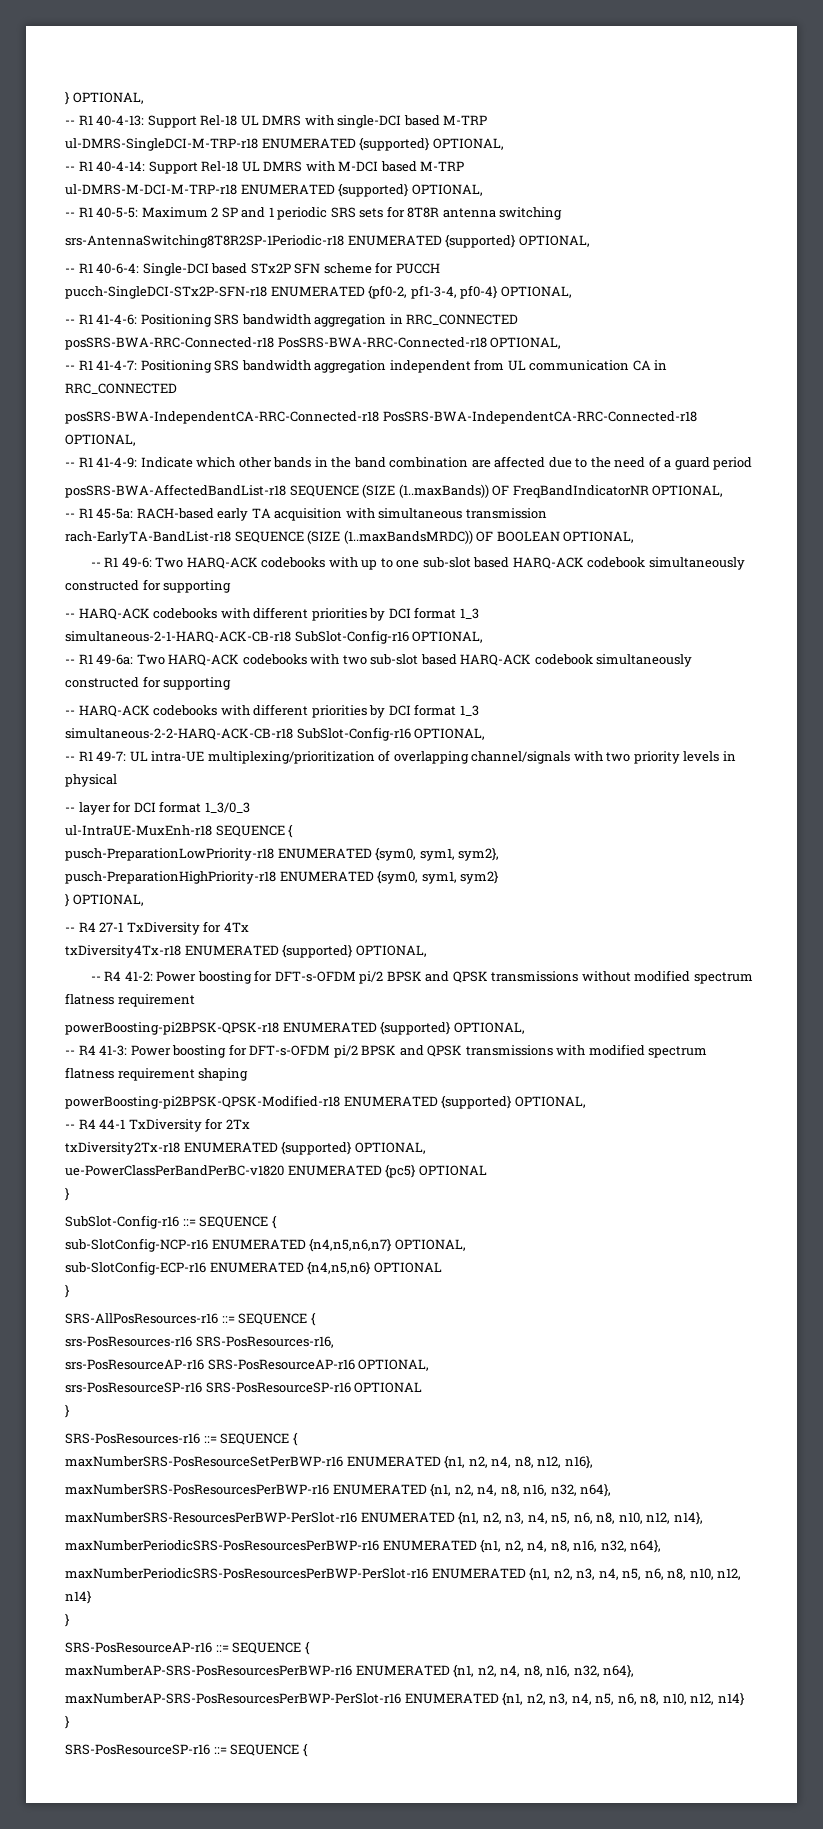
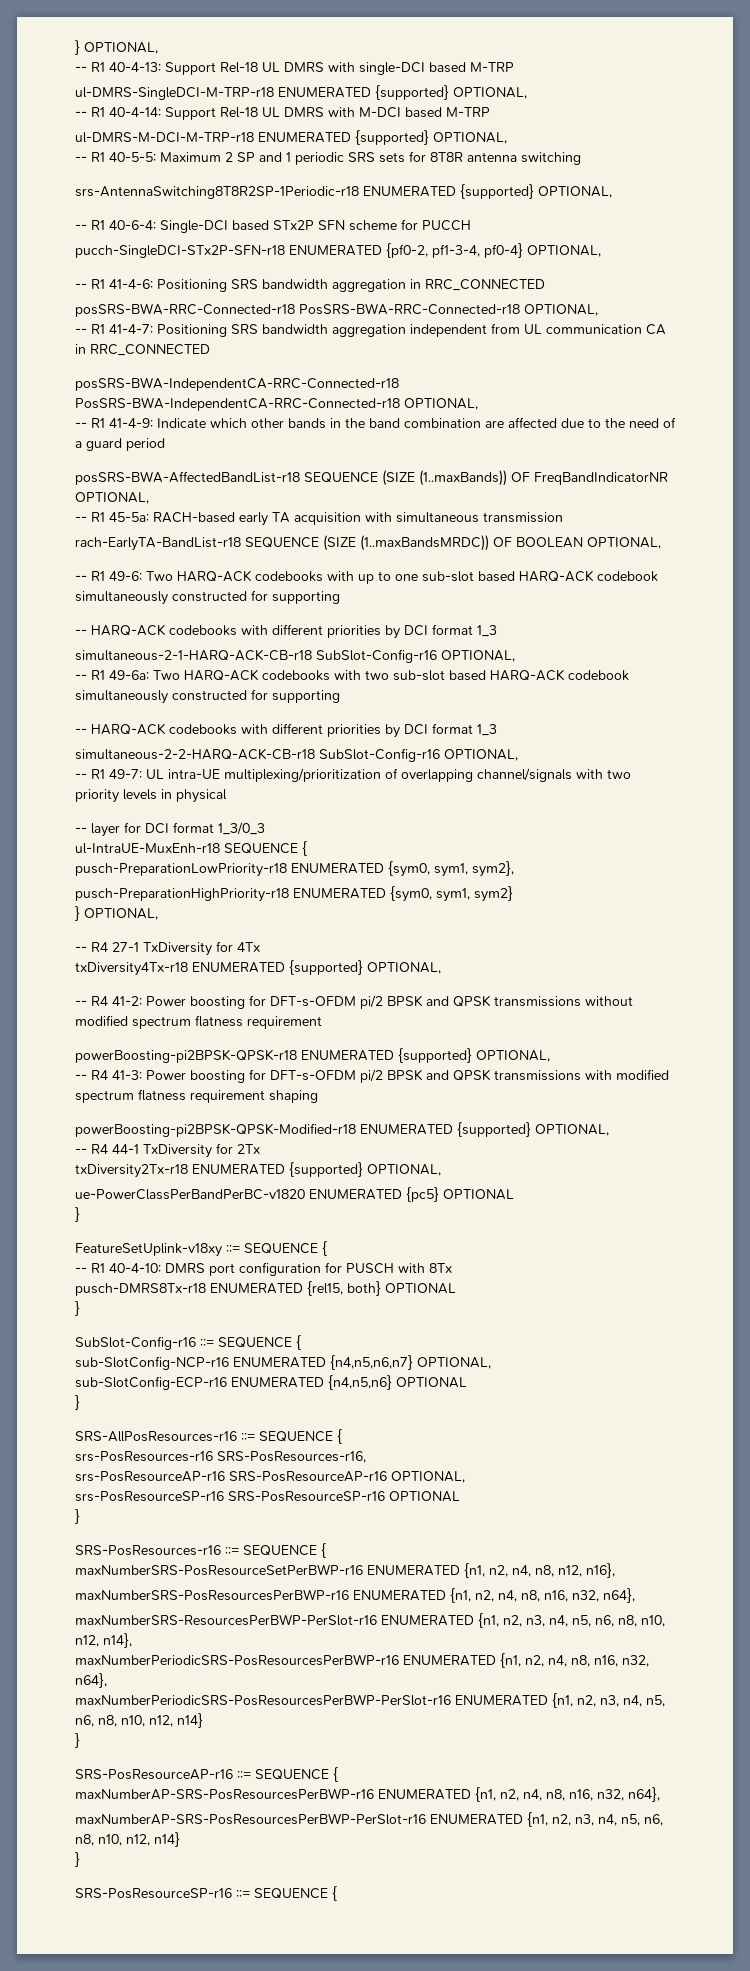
+ FeatureSetUplink-v18xy ::= SEQUENCE {
+ -- R1 40-4-10: DMRS port configuration for PUSCH with 8Tx
+ pusch-DMRS8Tx-r18 ENUMERATED {rel15, both} OPTIONAL
+ }

